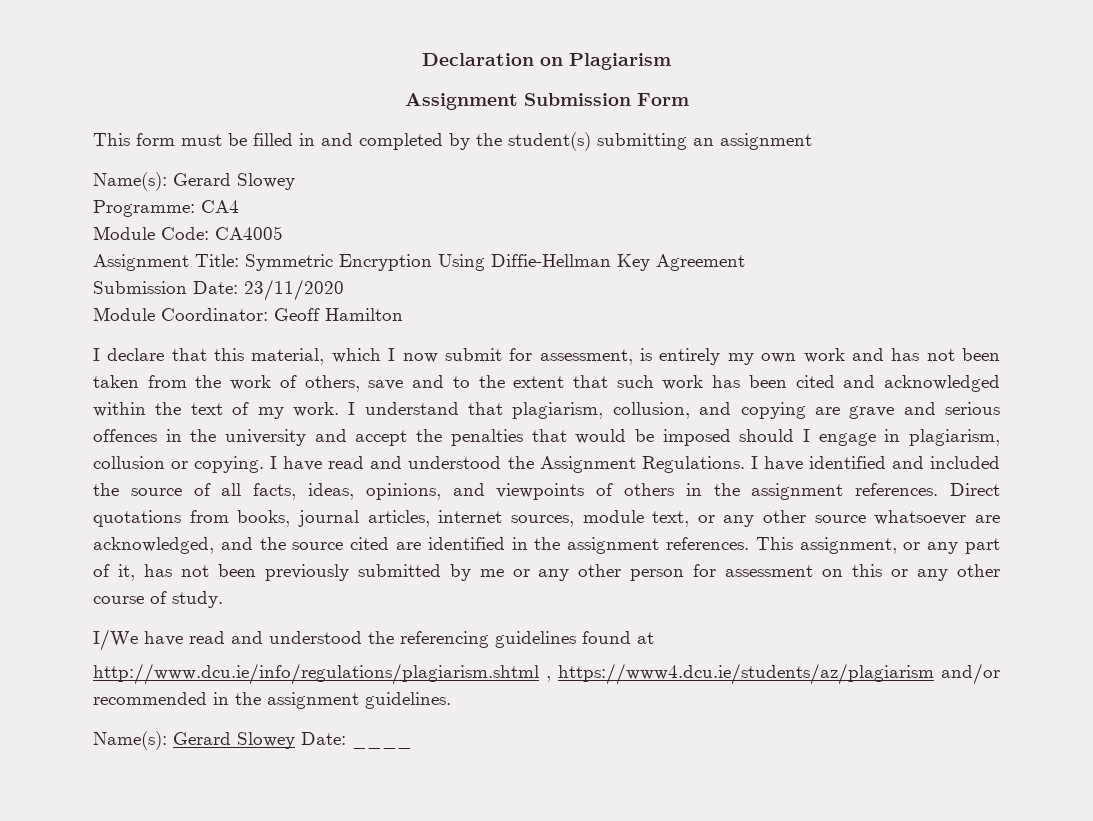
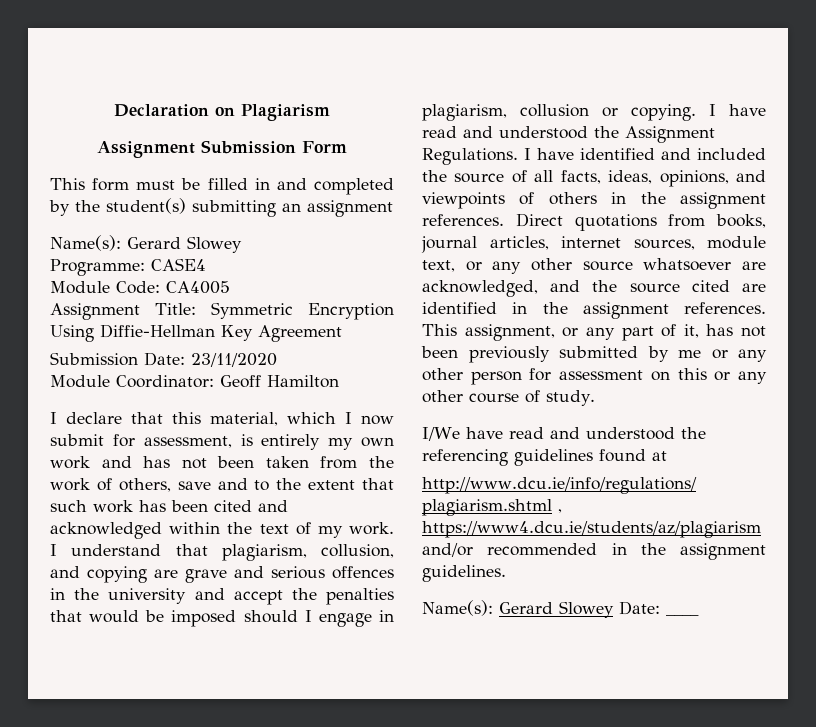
- Programme: CA4
+ Programme: CASE4

